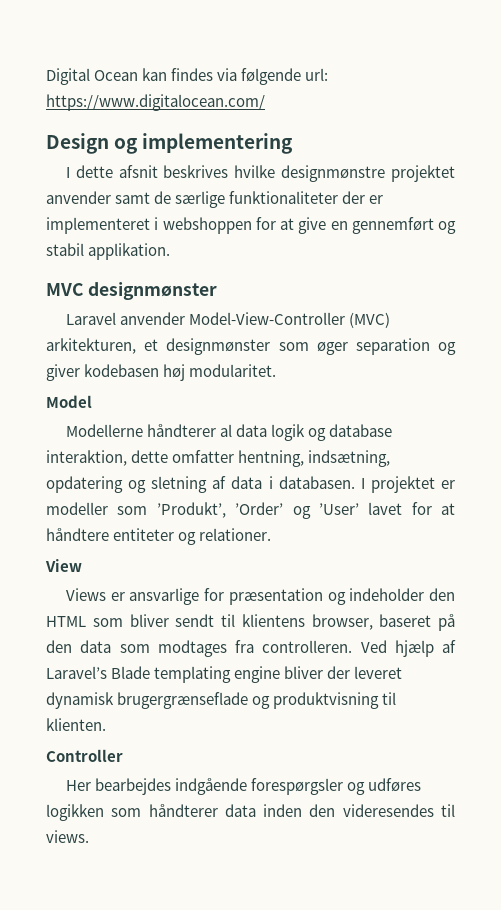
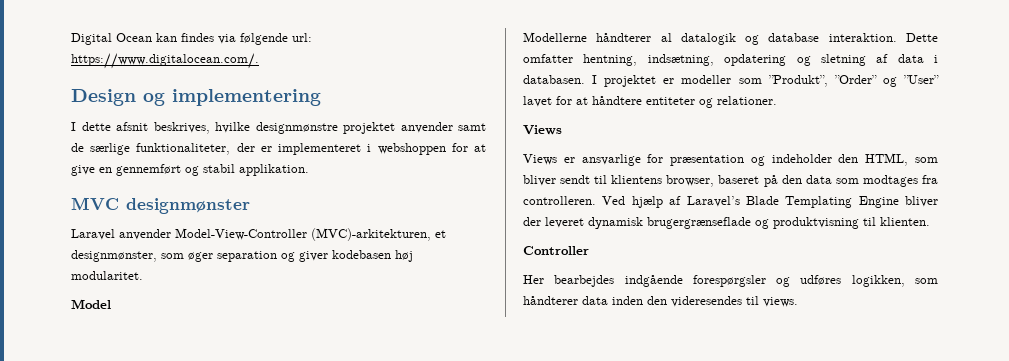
- Digital Ocean kan findes via følgende url: https://www.digitalocean.com/
+ Digital Ocean kan findes via følgende url: https://www.digitalocean.com/.
- I dette afsnit beskrives hvilke designmønstre projektet anvender samt de særlige funktionaliteter der er implementeret i webshoppen for at give en gennemført og stabil applikation.
+ I dette afsnit beskrives, hvilke designmønstre projektet anvender samt de særlige funktionaliteter, der er implementeret i webshoppen for at give en gennemført og stabil applikation.
- Laravel anvender Model-View-Controller (MVC) arkitekturen, et designmønster som øger separation og giver kodebasen høj modularitet.
+ Laravel anvender Model-View-Controller (MVC)-arkitekturen, et designmønster, som øger separation og giver kodebasen høj modularitet.
- Modellerne håndterer al data logik og database interaktion, dette omfatter hentning, indsætning, opdatering og sletning af data i databasen.
+ Modellerne håndterer al datalogik og database interaktion. Dette omfatter hentning, indsætning, opdatering og sletning af data i databasen.
- I projektet er modeller som ’Produkt’, ’Order’ og ’User’ lavet for at håndtere entiteter og relationer.
- View
+ I projektet er modeller som ”Produkt”, ”Order” og ”User” lavet for at håndtere entiteter og relationer.
+ Views
- Views er ansvarlige for præsentation og indeholder den HTML som bliver sendt til klientens browser, baseret på den data som modtages fra controlleren.
+ Views er ansvarlige for præsentation og indeholder den HTML, som bliver sendt til klientens browser, baseret på den data som modtages fra controlleren.
- Ved hjælp af Laravel’s Blade templating engine bliver der leveret dynamisk brugergrænseflade og produktvisning til klienten.
+ Ved hjælp af Laravel’s Blade Templating Engine bliver der leveret dynamisk brugergrænseflade og produktvisning til klienten.
- Her bearbejdes indgående forespørgsler og udføres logikken som håndterer data inden den videresendes til views.
+ Her bearbejdes indgående forespørgsler og udføres logikken, som håndterer data inden den videresendes til views.

